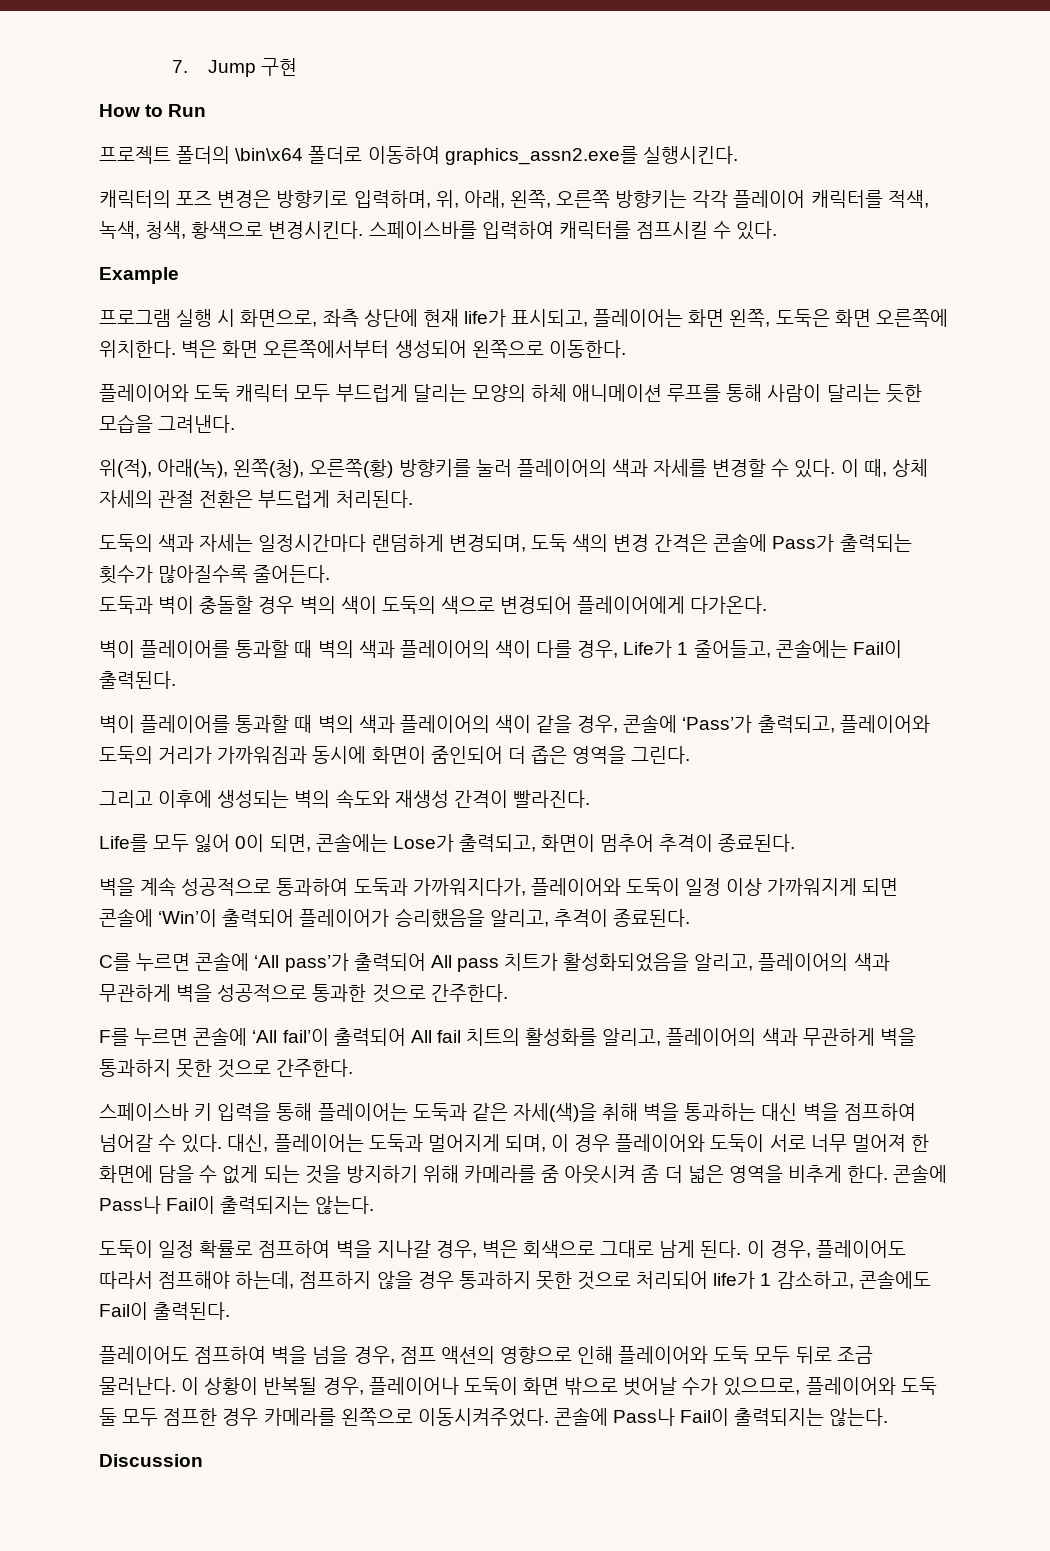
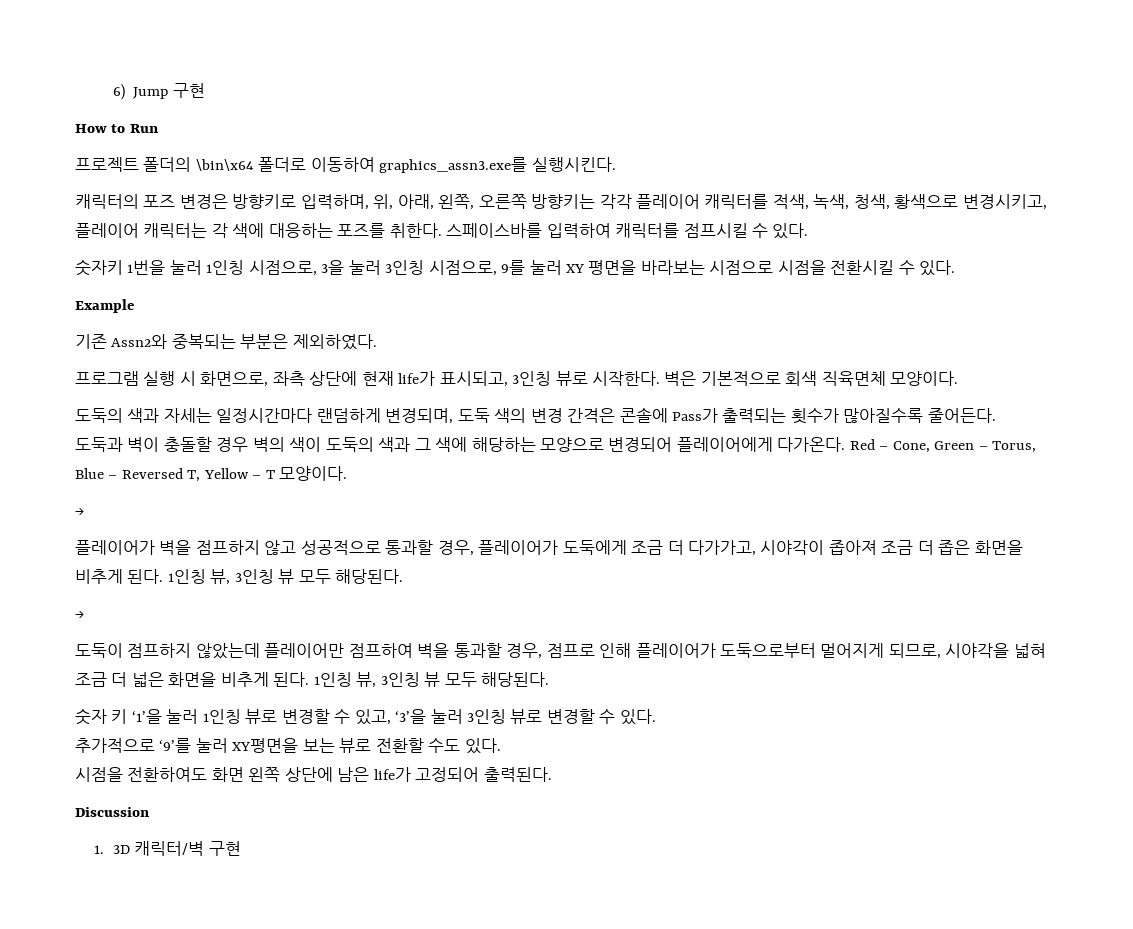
- 7. Jump 구현
+ 6) Jump 구현
- 프로젝트 폴더의 \bin\x64 폴더로 이동하여 graphics_assn2.exe를 실행시킨다.
+ 프로젝트 폴더의 \bin\x64 폴더로 이동하여 graphics_assn3.exe를 실행시킨다.
- 캐릭터의 포즈 변경은 방향키로 입력하며, 위, 아래, 왼쪽, 오른쪽 방향키는 각각 플레이어 캐릭터를 적색, 녹색, 청색, 황색으로 변경시킨다.
+ 캐릭터의 포즈 변경은 방향키로 입력하며, 위, 아래, 왼쪽, 오른쪽 방향키는 각각 플레이어 캐릭터를 적색, 녹색, 청색, 황색으로 변경시키고, 플레이어 캐릭터는 각 색에 대응하는 포즈를 취한다.
+ 숫자키 1번을 눌러 1인칭 시점으로, 3을 눌러 3인칭 시점으로, 9를 눌러 XY 평면을 바라보는 시점으로 시점을 전환시킬 수 있다.
  Example
+ 기존 Assn2와 중복되는 부분은 제외하였다.
- 프로그램 실행 시 화면으로, 좌측 상단에 현재 life가 표시되고, 플레이어는 화면 왼쪽, 도둑은 화면 오른쪽에 위치한다. 벽은 화면 오른쪽에서부터 생성되어 왼쪽으로 이동한다.
- 플레이어와 도둑 캐릭터 모두 부드럽게 달리는 모양의 하체 애니메이션 루프를 통해 사람이 달리는 듯한 모습을 그려낸다.
- 위(적), 아래(녹), 왼쪽(청), 오른쪽(황) 방향키를 눌러 플레이어의 색과 자세를 변경할 수 있다. 이 때, 상체 자세의 관절 전환은 부드럽게 처리된다.
+ 프로그램 실행 시 화면으로, 좌측 상단에 현재 life가 표시되고, 3인칭 뷰로 시작한다. 벽은 기본적으로 회색 직육면체 모양이다.
- 도둑과 벽이 충돌할 경우 벽의 색이 도둑의 색으로 변경되어 플레이어에게 다가온다.
- 벽이 플레이어를 통과할 때 벽의 색과 플레이어의 색이 다를 경우, Life가 1 줄어들고, 콘솔에는 Fail이 출력된다.
- 벽이 플레이어를 통과할 때 벽의 색과 플레이어의 색이 같을 경우, 콘솔에 ‘Pass’가 출력되고, 플레이어와 도둑의 거리가 가까워짐과 동시에 화면이 줌인되어 더 좁은 영역을 그린다.
- 그리고 이후에 생성되는 벽의 속도와 재생성 간격이 빨라진다.
- Life를 모두 잃어 0이 되면, 콘솔에는 Lose가 출력되고, 화면이 멈추어 추격이 종료된다.
- 벽을 계속 성공적으로 통과하여 도둑과 가까워지다가, 플레이어와 도둑이 일정 이상 가까워지게 되면 콘솔에 ‘Win’이 출력되어 플레이어가 승리했음을 알리고, 추격이 종료된다.
- C를 누르면 콘솔에 ‘All pass’가 출력되어 All pass 치트가 활성화되었음을 알리고, 플레이어의 색과 무관하게 벽을 성공적으로 통과한 것으로 간주한다.
- F를 누르면 콘솔에 ‘All fail’이 출력되어 All fail 치트의 활성화를 알리고, 플레이어의 색과 무관하게 벽을 통과하지 못한 것으로 간주한다.
- 스페이스바 키 입력을 통해 플레이어는 도둑과 같은 자세(색)을 취해 벽을 통과하는 대신 벽을 점프하여 넘어갈 수 있다. 대신, 플레이어는 도둑과 멀어지게 되며, 이 경우 플레이어와 도둑이 서로 너무 멀어져 한 화면에 담을 수 없게 되는 것을 방지하기 위해 카메라를 줌 아웃시켜 좀 더 넓은 영역을 비추게 한다. 콘솔에 Pass나 Fail이 출력되지는 않는다.
- 도둑이 일정 확률로 점프하여 벽을 지나갈 경우, 벽은 회색으로 그대로 남게 된다. 이 경우, 플레이어도 따라서 점프해야 하는데, 점프하지 않을 경우 통과하지 못한 것으로 처리되어 life가 1 감소하고, 콘솔에도 Fail이 출력된다.
- 플레이어도 점프하여 벽을 넘을 경우, 점프 액션의 영향으로 인해 플레이어와 도둑 모두 뒤로 조금 물러난다. 이 상황이 반복될 경우, 플레이어나 도둑이 화면 밖으로 벗어날 수가 있으므로, 플레이어와 도둑 둘 모두 점프한 경우 카메라를 왼쪽으로 이동시켜주었다. 콘솔에 Pass나 Fail이 출력되지는 않는다.
+ 도둑과 벽이 충돌할 경우 벽의 색이 도둑의 색과 그 색에 해당하는 모양으로 변경되어 플레이어에게 다가온다. Red – Cone, Green – Torus, Blue – Reversed T, Yellow – T 모양이다.
+ →
+ 플레이어가 벽을 점프하지 않고 성공적으로 통과할 경우, 플레이어가 도둑에게 조금 더 다가가고, 시야각이 좁아져 조금 더 좁은 화면을 비추게 된다. 1인칭 뷰, 3인칭 뷰 모두 해당된다.
+ →
+ 도둑이 점프하지 않았는데 플레이어만 점프하여 벽을 통과할 경우, 점프로 인해 플레이어가 도둑으로부터 멀어지게 되므로, 시야각을 넓혀 조금 더 넓은 화면을 비추게 된다. 1인칭 뷰, 3인칭 뷰 모두 해당된다.
+ 숫자 키 ‘1’을 눌러 1인칭 뷰로 변경할 수 있고, ‘3’을 눌러 3인칭 뷰로 변경할 수 있다.
+ 추가적으로 ‘9’를 눌러 XY평면을 보는 뷰로 전환할 수도 있다.
+ 시점을 전환하여도 화면 왼쪽 상단에 남은 life가 고정되어 출력된다.
  Discussion
+ 1. 3D 캐릭터/벽 구현

